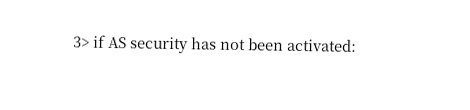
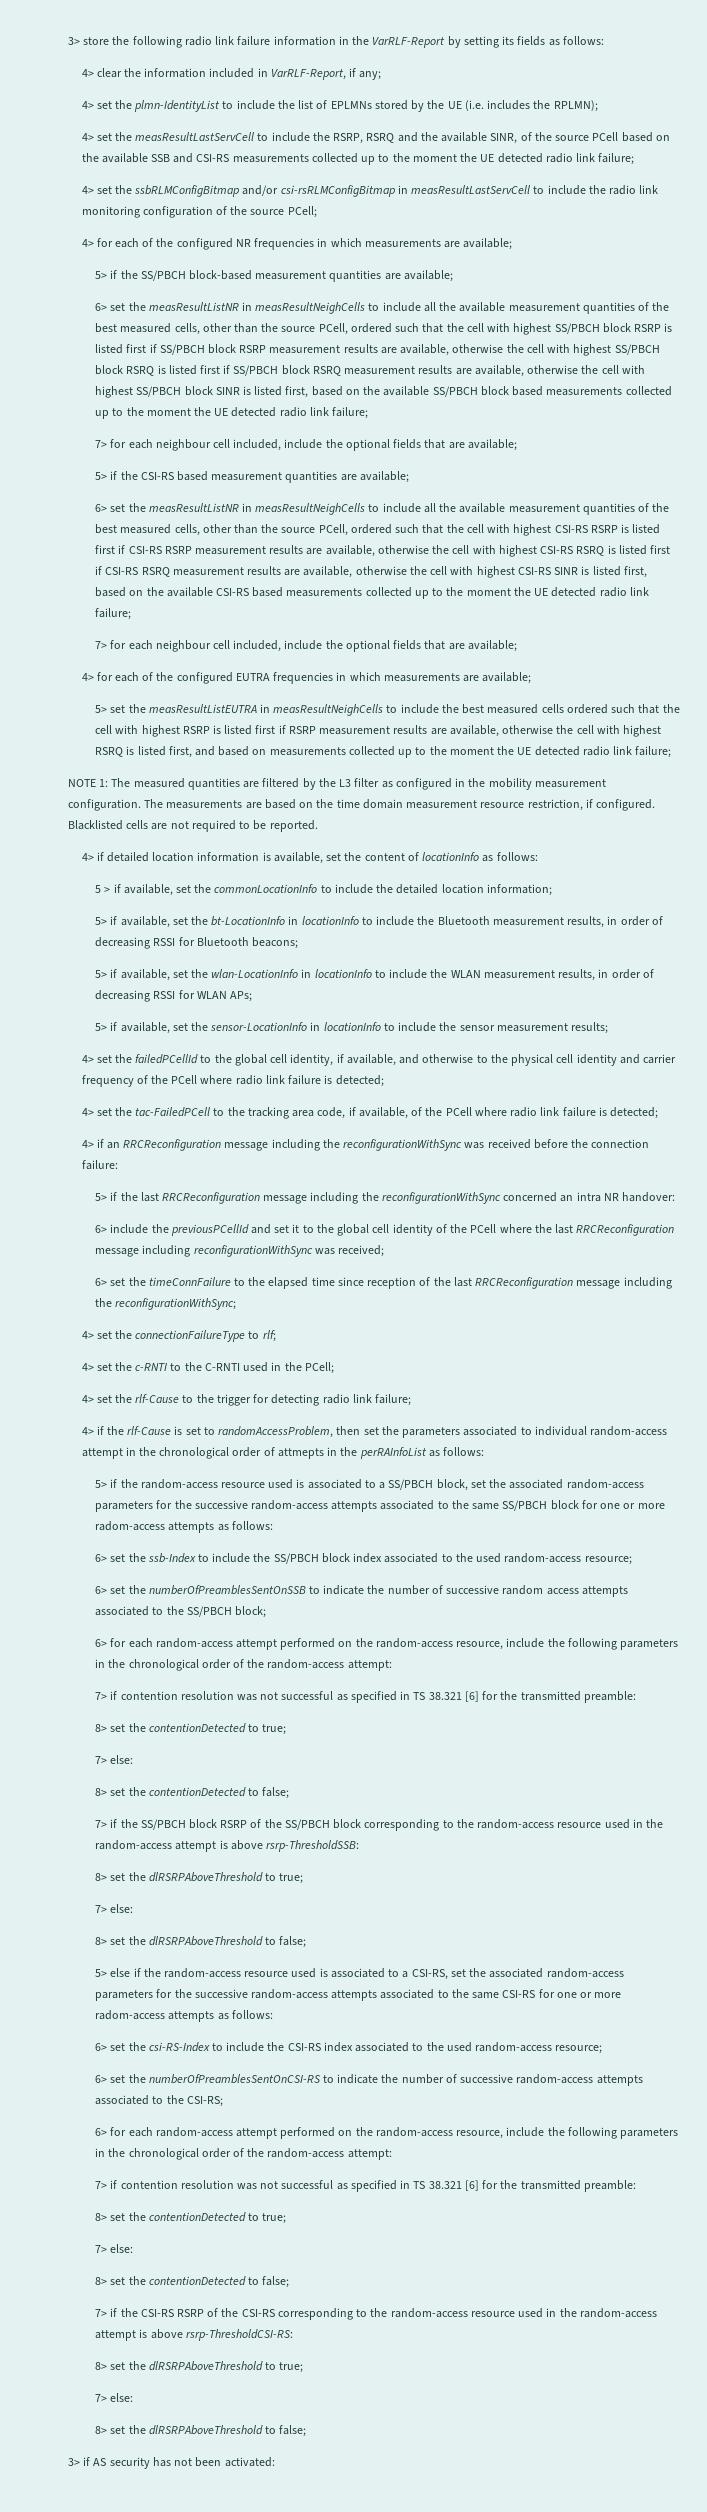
+ 3> store the following radio link failure information in the VarRLF-Report by setting its fields as follows:
+ 4> clear the information included in VarRLF-Report, if any;
+ 4> set the plmn-IdentityList to include the list of EPLMNs stored by the UE (i.e. includes the RPLMN);
+ 4> set the measResultLastServCell to include the RSRP, RSRQ and the available SINR, of the source PCell based on the available SSB and CSI-RS measurements collected up to the moment the UE detected radio link failure;
+ 4> set the ssbRLMConfigBitmap and/or csi-rsRLMConfigBitmap in measResultLastServCell to include the radio link monitoring configuration of the source PCell;
+ 4> for each of the configured NR frequencies in which measurements are available;
+ 5> if the SS/PBCH block-based measurement quantities are available;
+ 6> set the measResultListNR in measResultNeighCells to include all the available measurement quantities of the best measured cells, other than the source PCell, ordered such that the cell with highest SS/PBCH block RSRP is listed first if SS/PBCH block RSRP measurement results are available, otherwise the cell with highest SS/PBCH block RSRQ is listed first if SS/PBCH block RSRQ measurement results are available, otherwise the cell with highest SS/PBCH block SINR is listed first, based on the available SS/PBCH block based measurements collected up to the moment the UE detected radio link failure;
+ 7> for each neighbour cell included, include the optional fields that are available;
+ 5> if the CSI-RS based measurement quantities are available;
+ 6> set the measResultListNR in measResultNeighCells to include all the available measurement quantities of the best measured cells, other than the source PCell, ordered such that the cell with highest CSI-RS RSRP is listed first if CSI-RS RSRP measurement results are available, otherwise the cell with highest CSI-RS RSRQ is listed first if CSI-RS RSRQ measurement results are available, otherwise the cell with highest CSI-RS SINR is listed first, based on the available CSI-RS based measurements collected up to the moment the UE detected radio link failure;
+ 7> for each neighbour cell included, include the optional fields that are available;
+ 4> for each of the configured EUTRA frequencies in which measurements are available;
+ 5> set the measResultListEUTRA in measResultNeighCells to include the best measured cells ordered such that the cell with highest RSRP is listed first if RSRP measurement results are available, otherwise the cell with highest RSRQ is listed first, and based on measurements collected up to the moment the UE detected radio link failure;
+ NOTE 1: The measured quantities are filtered by the L3 filter as configured in the mobility measurement configuration. The measurements are based on the time domain measurement resource restriction, if configured. Blacklisted cells are not required to be reported.
+ 4> if detailed location information is available, set the content of locationInfo as follows:
+ 5 > if available, set the commonLocationInfo to include the detailed location information;
+ 5> if available, set the bt-LocationInfo in locationInfo to include the Bluetooth measurement results, in order of decreasing RSSI for Bluetooth beacons;
+ 5> if available, set the wlan-LocationInfo in locationInfo to include the WLAN measurement results, in order of decreasing RSSI for WLAN APs;
+ 5> if available, set the sensor-LocationInfo in locationInfo to include the sensor measurement results;
+ 4> set the failedPCellId to the global cell identity, if available, and otherwise to the physical cell identity and carrier frequency of the PCell where radio link failure is detected;
+ 4> set the tac-FailedPCell to the tracking area code, if available, of the PCell where radio link failure is detected;
+ 4> if an RRCReconfiguration message including the reconfigurationWithSync was received before the connection failure:
+ 5> if the last RRCReconfiguration message including the reconfigurationWithSync concerned an intra NR handover:
+ 6> include the previousPCellId and set it to the global cell identity of the PCell where the last RRCReconfiguration message including reconfigurationWithSync was received;
+ 6> set the timeConnFailure to the elapsed time since reception of the last RRCReconfiguration message including the reconfigurationWithSync;
+ 4> set the connectionFailureType to rlf;
+ 4> set the c-RNTI to the C-RNTI used in the PCell;
+ 4> set the rlf-Cause to the trigger for detecting radio link failure;
+ 4> if the rlf-Cause is set to randomAccessProblem, then set the parameters associated to individual random-access attempt in the chronological order of attmepts in the perRAInfoList as follows:
+ 5> if the random-access resource used is associated to a SS/PBCH block, set the associated random-access parameters for the successive random-access attempts associated to the same SS/PBCH block for one or more radom-access attempts as follows:
+ 6> set the ssb-Index to include the SS/PBCH block index associated to the used random-access resource;
+ 6> set the numberOfPreamblesSentOnSSB to indicate the number of successive random access attempts associated to the SS/PBCH block;
+ 6> for each random-access attempt performed on the random-access resource, include the following parameters in the chronological order of the random-access attempt:
+ 7> if contention resolution was not successful as specified in TS 38.321 [6] for the transmitted preamble:
+ 8> set the contentionDetected to true;
+ 7> else:
+ 8> set the contentionDetected to false;
+ 7> if the SS/PBCH block RSRP of the SS/PBCH block corresponding to the random-access resource used in the random-access attempt is above rsrp-ThresholdSSB:
+ 8> set the dlRSRPAboveThreshold to true;
+ 7> else:
+ 8> set the dlRSRPAboveThreshold to false;
+ 5> else if the random-access resource used is associated to a CSI-RS, set the associated random-access parameters for the successive random-access attempts associated to the same CSI-RS for one or more radom-access attempts as follows:
+ 6> set the csi-RS-Index to include the CSI-RS index associated to the used random-access resource;
+ 6> set the numberOfPreamblesSentOnCSI-RS to indicate the number of successive random-access attempts associated to the CSI-RS;
+ 6> for each random-access attempt performed on the random-access resource, include the following parameters in the chronological order of the random-access attempt:
+ 7> if contention resolution was not successful as specified in TS 38.321 [6] for the transmitted preamble:
+ 8> set the contentionDetected to true;
+ 7> else:
+ 8> set the contentionDetected to false;
+ 7> if the CSI-RS RSRP of the CSI-RS corresponding to the random-access resource used in the random-access attempt is above rsrp-ThresholdCSI-RS:
+ 8> set the dlRSRPAboveThreshold to true;
+ 7> else:
+ 8> set the dlRSRPAboveThreshold to false;

